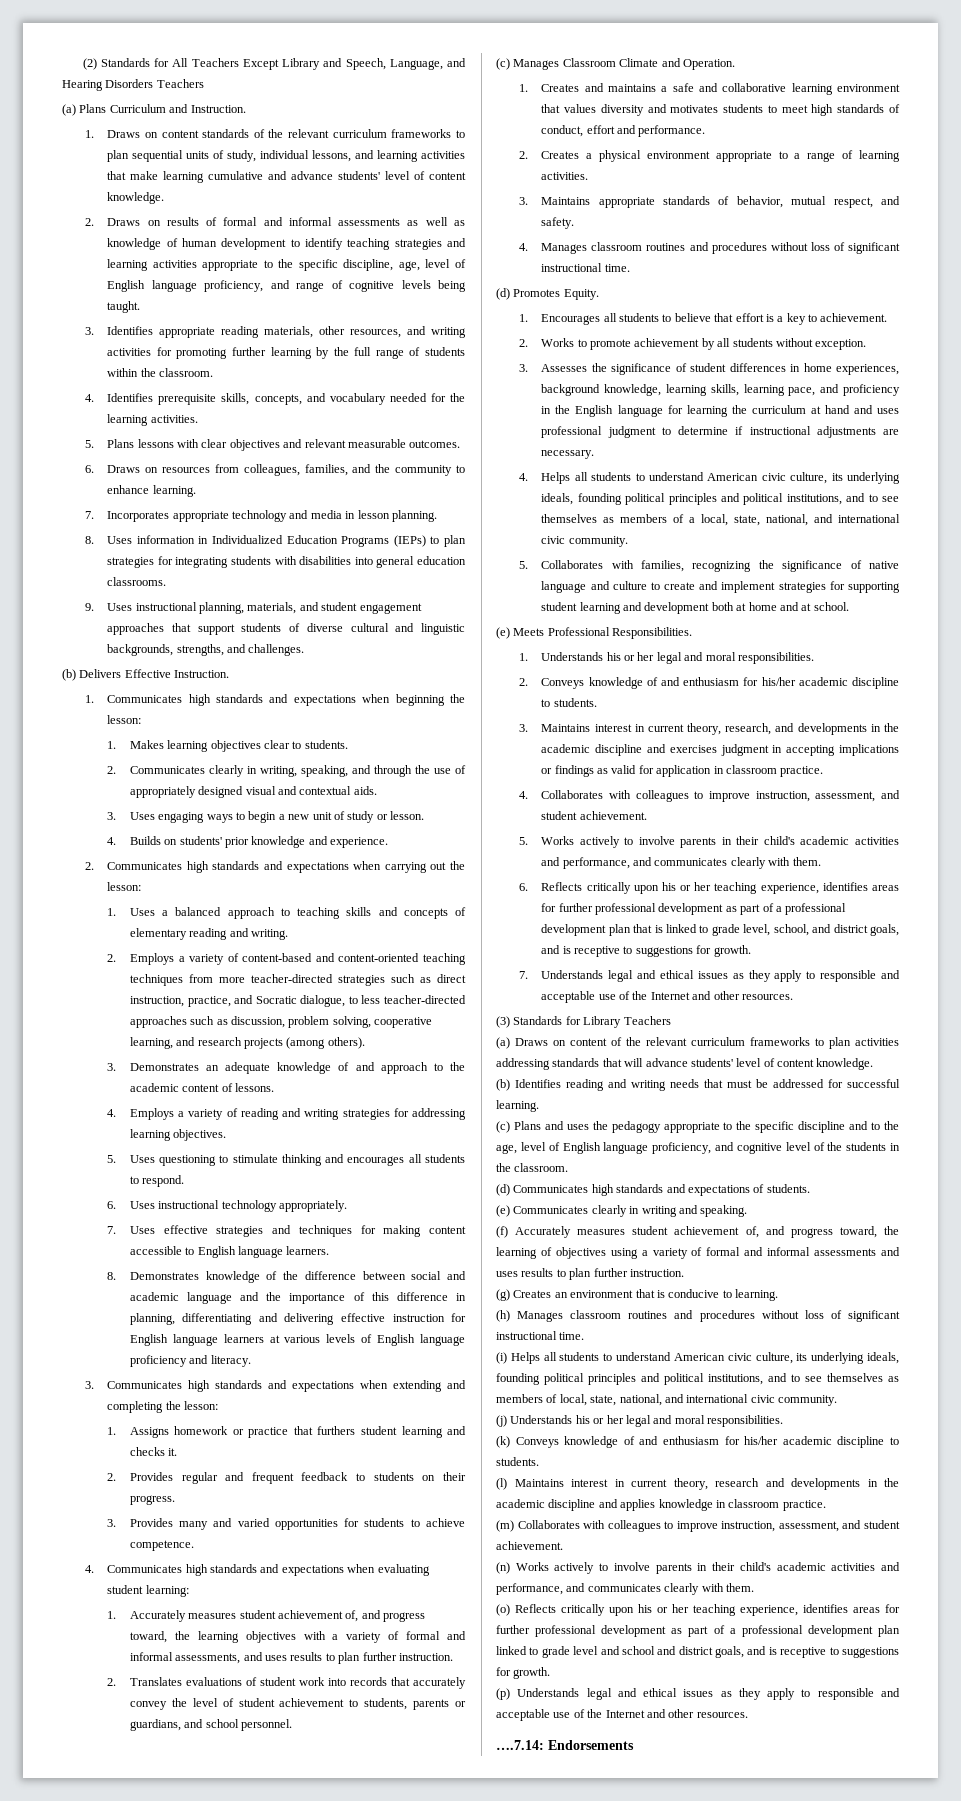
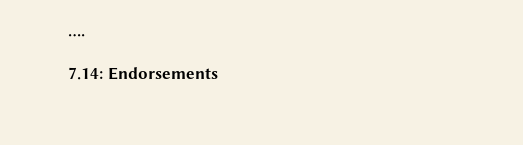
- (2) Standards for All Teachers Except Library and Speech, Language, and Hearing Disorders Teachers
- (a) Plans Curriculum and Instruction.
- 1. Draws on content standards of the relevant curriculum frameworks to plan sequential units of study, individual lessons, and learning activities that make learning cumulative and advance students' level of content knowledge.
- 2. Draws on results of formal and informal assessments as well as knowledge of human development to identify teaching strategies and learning activities appropriate to the specific discipline, age, level of English language proficiency, and range of cognitive levels being taught.
- 3. Identifies appropriate reading materials, other resources, and writing activities for promoting further learning by the full range of students within the classroom.
- 4. Identifies prerequisite skills, concepts, and vocabulary needed for the learning activities.
- 5. Plans lessons with clear objectives and relevant measurable outcomes.
- 6. Draws on resources from colleagues, families, and the community to enhance learning.
- 7. Incorporates appropriate technology and media in lesson planning.
- 8. Uses information in Individualized Education Programs (IEPs) to plan strategies for integrating students with disabilities into general education classrooms.
- 9. Uses instructional planning, materials, and student engagement approaches that support students of diverse cultural and linguistic backgrounds, strengths, and challenges.
- (b) Delivers Effective Instruction.
- 1. Communicates high standards and expectations when beginning the lesson:
- 1. Makes learning objectives clear to students.
- 2. Communicates clearly in writing, speaking, and through the use of appropriately designed visual and contextual aids.
- 3. Uses engaging ways to begin a new unit of study or lesson.
- 4. Builds on students' prior knowledge and experience.
- 2. Communicates high standards and expectations when carrying out the lesson:
- 1. Uses a balanced approach to teaching skills and concepts of elementary reading and writing.
- 2. Employs a variety of content-based and content-oriented teaching techniques from more teacher-directed strategies such as direct instruction, practice, and Socratic dialogue, to less teacher-directed approaches such as discussion, problem solving, cooperative learning, and research projects (among others).
- 3. Demonstrates an adequate knowledge of and approach to the academic content of lessons.
- 4. Employs a variety of reading and writing strategies for addressing learning objectives.
- 5. Uses questioning to stimulate thinking and encourages all students to respond.
- 6. Uses instructional technology appropriately.
- 7. Uses effective strategies and techniques for making content accessible to English language learners.
- 8. Demonstrates knowledge of the difference between social and academic language and the importance of this difference in planning, differentiating and delivering effective instruction for English language learners at various levels of English language proficiency and literacy.
- 3. Communicates high standards and expectations when extending and completing the lesson:
- 1. Assigns homework or practice that furthers student learning and checks it.
- 2. Provides regular and frequent feedback to students on their progress.
- 3. Provides many and varied opportunities for students to achieve competence.
- 4. Communicates high standards and expectations when evaluating student learning:
- 1. Accurately measures student achievement of, and progress toward, the learning objectives with a variety of formal and informal assessments, and uses results to plan further instruction.
- 2. Translates evaluations of student work into records that accurately convey the level of student achievement to students, parents or guardians, and school personnel.
- (c) Manages Classroom Climate and Operation.
- 1. Creates and maintains a safe and collaborative learning environment that values diversity and motivates students to meet high standards of conduct, effort and performance.
- 2. Creates a physical environment appropriate to a range of learning activities.
- 3. Maintains appropriate standards of behavior, mutual respect, and safety.
- 4. Manages classroom routines and procedures without loss of significant instructional time.
- (d) Promotes Equity.
- 1. Encourages all students to believe that effort is a key to achievement.
- 2. Works to promote achievement by all students without exception.
- 3. Assesses the significance of student differences in home experiences, background knowledge, learning skills, learning pace, and proficiency in the English language for learning the curriculum at hand and uses professional judgment to determine if instructional adjustments are necessary.
- 4. Helps all students to understand American civic culture, its underlying ideals, founding political principles and political institutions, and to see themselves as members of a local, state, national, and international civic community.
- 5. Collaborates with families, recognizing the significance of native language and culture to create and implement strategies for supporting student learning and development both at home and at school.
- (e) Meets Professional Responsibilities.
- 1. Understands his or her legal and moral responsibilities.
- 2. Conveys knowledge of and enthusiasm for his/her academic discipline to students.
- 3. Maintains interest in current theory, research, and developments in the academic discipline and exercises judgment in accepting implications or findings as valid for application in classroom practice.
- 4. Collaborates with colleagues to improve instruction, assessment, and student achievement.
- 5. Works actively to involve parents in their child's academic activities and performance, and communicates clearly with them.
- 6. Reflects critically upon his or her teaching experience, identifies areas for further professional development as part of a professional development plan that is linked to grade level, school, and district goals, and is receptive to suggestions for growth.
- 7. Understands legal and ethical issues as they apply to responsible and acceptable use of the Internet and other resources.
- (3) Standards for Library Teachers
- (a) Draws on content of the relevant curriculum frameworks to plan activities addressing standards that will advance students' level of content knowledge.
- (b) Identifies reading and writing needs that must be addressed for successful learning.
- (c) Plans and uses the pedagogy appropriate to the specific discipline and to the age, level of English language proficiency, and cognitive level of the students in the classroom.
- (d) Communicates high standards and expectations of students.
- (e) Communicates clearly in writing and speaking.
- (f) Accurately measures student achievement of, and progress toward, the learning of objectives using a variety of formal and informal assessments and uses results to plan further instruction.
- (g) Creates an environment that is conducive to learning.
- (h) Manages classroom routines and procedures without loss of significant instructional time.
- (i) Helps all students to understand American civic culture, its underlying ideals, founding political principles and political institutions, and to see themselves as members of local, state, national, and international civic community.
- (j) Understands his or her legal and moral responsibilities.
- (k) Conveys knowledge of and enthusiasm for his/her academic discipline to students.
- (l) Maintains interest in current theory, research and developments in the academic discipline and applies knowledge in classroom practice.
- (m) Collaborates with colleagues to improve instruction, assessment, and student achievement.
- (n) Works actively to involve parents in their child's academic activities and performance, and communicates clearly with them.
- (o) Reflects critically upon his or her teaching experience, identifies areas for further professional development as part of a professional development plan linked to grade level and school and district goals, and is receptive to suggestions for growth.
- (p) Understands legal and ethical issues as they apply to responsible and acceptable use of the Internet and other resources.
- ….7.14: Endorsements
+ ….
+ 7.14: Endorsements

